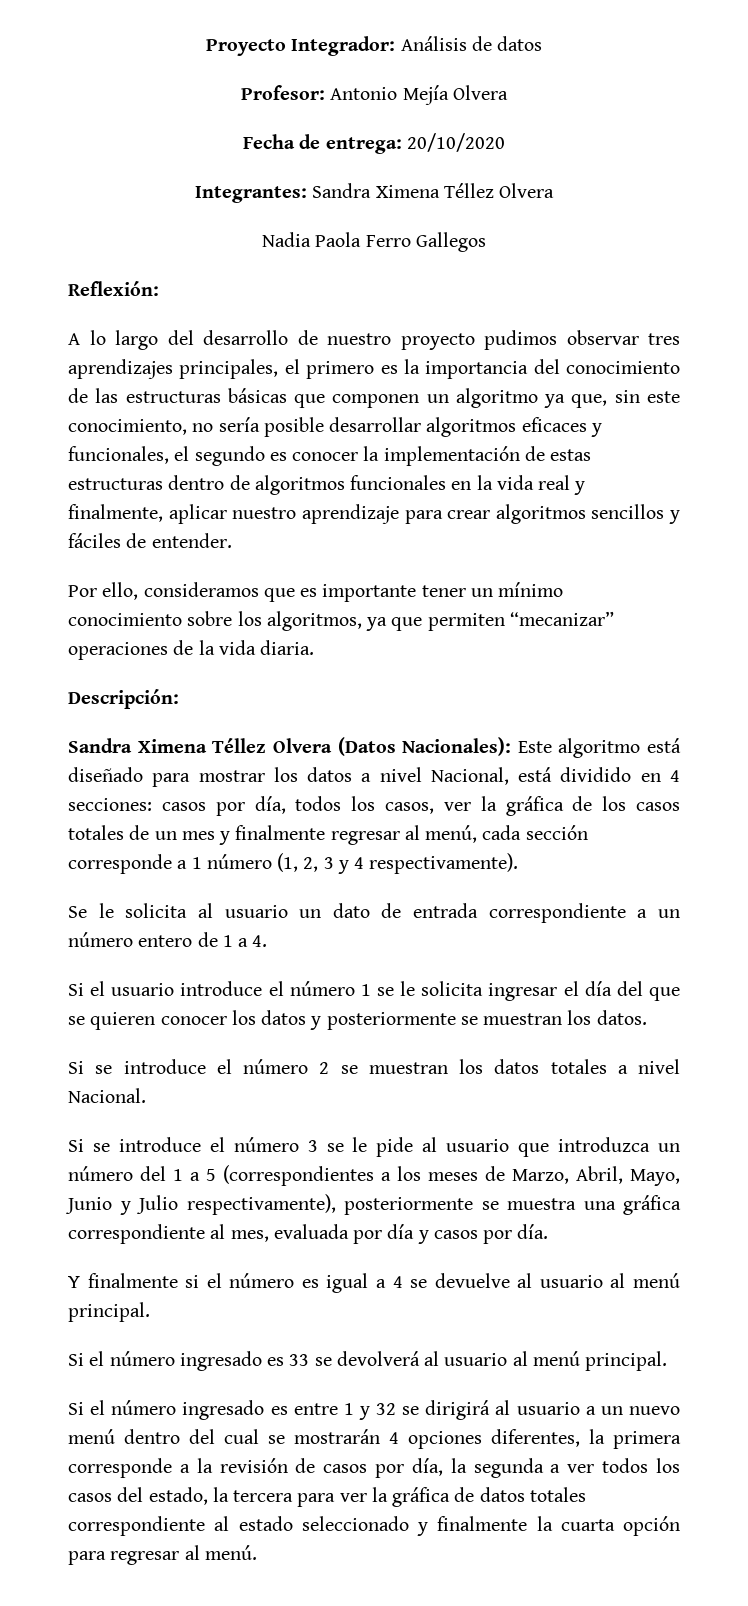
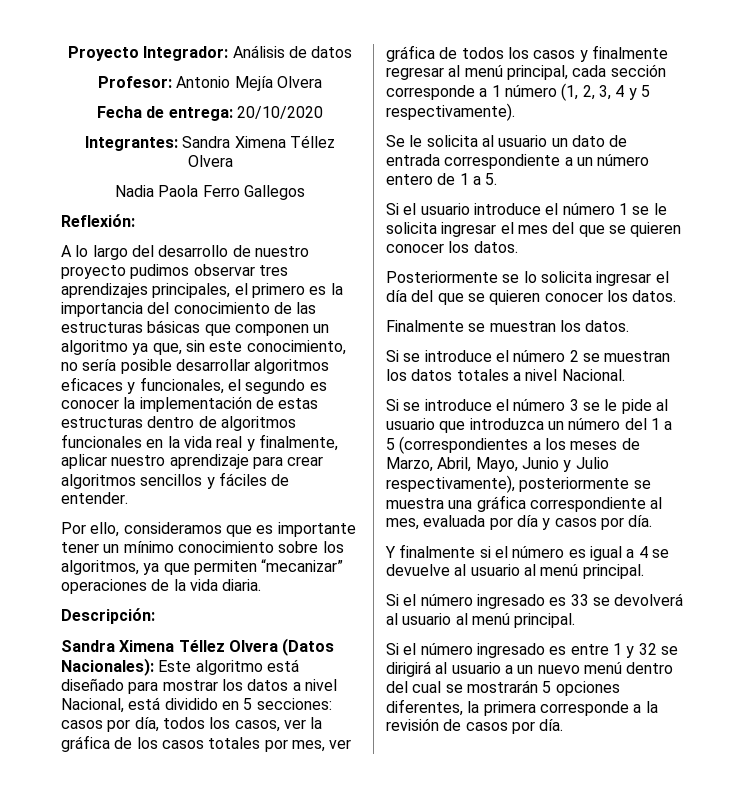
- Sandra Ximena Téllez Olvera (Datos Nacionales): Este algoritmo está diseñado para mostrar los datos a nivel Nacional, está dividido en 4 secciones: casos por día, todos los casos, ver la gráfica de los casos totales de un mes y finalmente regresar al menú, cada sección corresponde a 1 número (1, 2, 3 y 4 respectivamente).
+ Sandra Ximena Téllez Olvera (Datos Nacionales): Este algoritmo está diseñado para mostrar los datos a nivel Nacional, está dividido en 5 secciones: casos por día, todos los casos, ver la gráfica de los casos totales por mes, ver gráfica de todos los casos y finalmente regresar al menú principal, cada sección corresponde a 1 número (1, 2, 3, 4 y 5 respectivamente).
- Se le solicita al usuario un dato de entrada correspondiente a un número entero de 1 a 4.
+ Se le solicita al usuario un dato de entrada correspondiente a un número entero de 1 a 5.
- Si el usuario introduce el número 1 se le solicita ingresar el día del que se quieren conocer los datos y posteriormente se muestran los datos.
+ Si el usuario introduce el número 1 se le solicita ingresar el mes del que se quieren conocer los datos.
+ Posteriormente se lo solicita ingresar el día del que se quieren conocer los datos.
+ Finalmente se muestran los datos.
- Si el número ingresado es entre 1 y 32 se dirigirá al usuario a un nuevo menú dentro del cual se mostrarán 4 opciones diferentes, la primera corresponde a la revisión de casos por día, la segunda a ver todos los casos del estado, la tercera para ver la gráfica de datos totales correspondiente al estado seleccionado y finalmente la cuarta opción para regresar al menú.
+ Si el número ingresado es entre 1 y 32 se dirigirá al usuario a un nuevo menú dentro del cual se mostrarán 5 opciones diferentes, la primera corresponde a la revisión de casos por día.

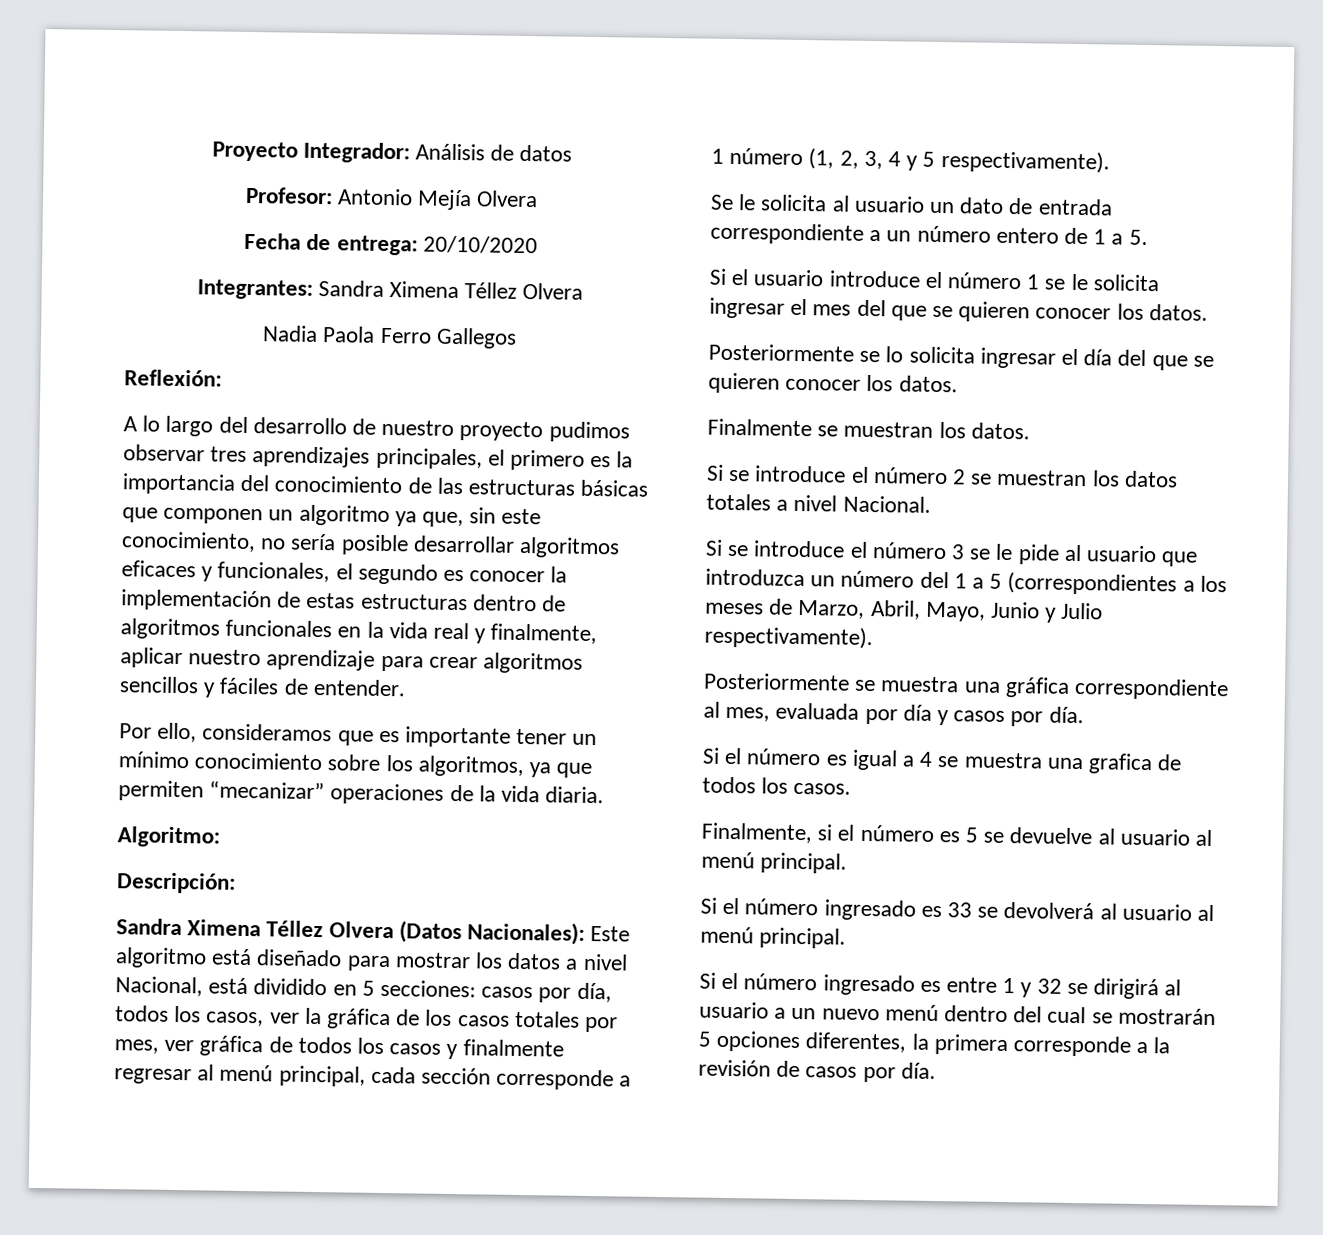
+ Algoritmo:
- Si se introduce el número 3 se le pide al usuario que introduzca un número del 1 a 5 (correspondientes a los meses de Marzo, Abril, Mayo, Junio y Julio respectivamente), posteriormente se muestra una gráfica correspondiente al mes, evaluada por día y casos por día.
+ Si se introduce el número 3 se le pide al usuario que introduzca un número del 1 a 5 (correspondientes a los meses de Marzo, Abril, Mayo, Junio y Julio respectivamente).
+ Posteriormente se muestra una gráfica correspondiente al mes, evaluada por día y casos por día.
- Y finalmente si el número es igual a 4 se devuelve al usuario al menú principal.
+ Si el número es igual a 4 se muestra una grafica de todos los casos.
+ Finalmente, si el número es 5 se devuelve al usuario al menú principal.

